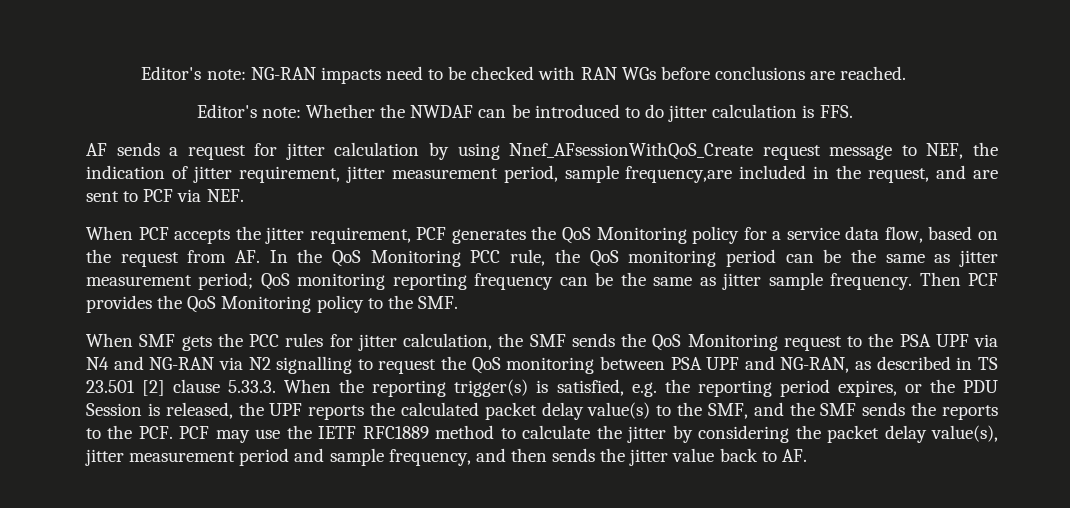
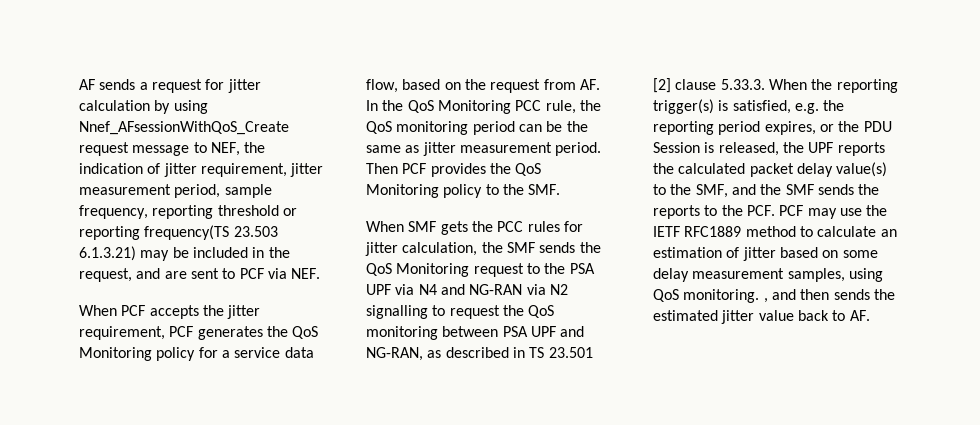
- Editor's note: NG-RAN impacts need to be checked with RAN WGs before conclusions are reached.
- Editor's note: Whether the NWDAF can be introduced to do jitter calculation is FFS.
- AF sends a request for jitter calculation by using Nnef_AFsessionWithQoS_Create request message to NEF, the indication of jitter requirement, jitter measurement period, sample frequency,are included in the request, and are sent to PCF via NEF.
+ AF sends a request for jitter calculation by using Nnef_AFsessionWithQoS_Create request message to NEF, the indication of jitter requirement, jitter measurement period, sample frequency, reporting threshold or reporting frequency(TS 23.503 6.1.3.21) may be included in the request, and are sent to PCF via NEF.
- When PCF accepts the jitter requirement, PCF generates the QoS Monitoring policy for a service data flow, based on the request from AF. In the QoS Monitoring PCC rule, the QoS monitoring period can be the same as jitter measurement period; QoS monitoring reporting frequency can be the same as jitter sample frequency.
+ When PCF accepts the jitter requirement, PCF generates the QoS Monitoring policy for a service data flow, based on the request from AF. In the QoS Monitoring PCC rule, the QoS monitoring period can be the same as jitter measurement period.
- When SMF gets the PCC rules for jitter calculation, the SMF sends the QoS Monitoring request to the PSA UPF via N4 and NG-RAN via N2 signalling to request the QoS monitoring between PSA UPF and NG-RAN, as described in TS 23.501 [2] clause 5.33.3. When the reporting trigger(s) is satisfied, e.g. the reporting period expires, or the PDU Session is released, the UPF reports the calculated packet delay value(s) to the SMF, and the SMF sends the reports to the PCF. PCF may use the IETF RFC1889 method to calculate the jitter by considering the packet delay value(s), jitter measurement period and sample frequency, and then sends the jitter value back to AF.
+ When SMF gets the PCC rules for jitter calculation, the SMF sends the QoS Monitoring request to the PSA UPF via N4 and NG-RAN via N2 signalling to request the QoS monitoring between PSA UPF and NG-RAN, as described in TS 23.501 [2] clause 5.33.3. When the reporting trigger(s) is satisfied, e.g. the reporting period expires, or the PDU Session is released, the UPF reports the calculated packet delay value(s) to the SMF, and the SMF sends the reports to the PCF. PCF may use the IETF RFC1889 method to calculate an estimation of jitter based on some delay measurement samples, using QoS monitoring. , and then sends the estimated jitter value back to AF.

